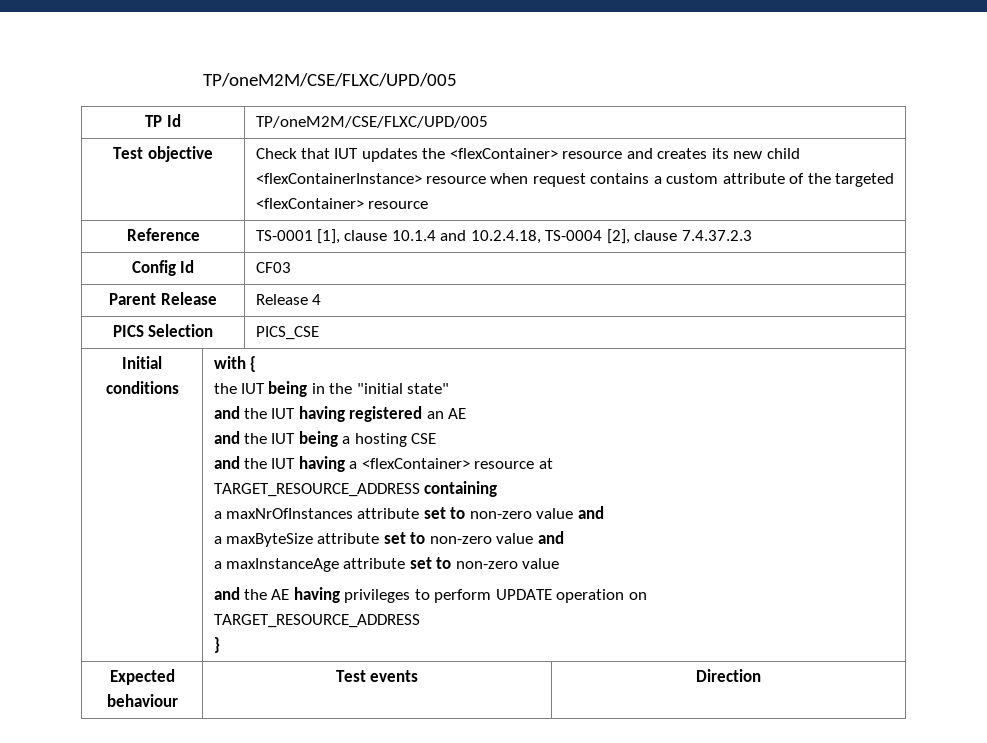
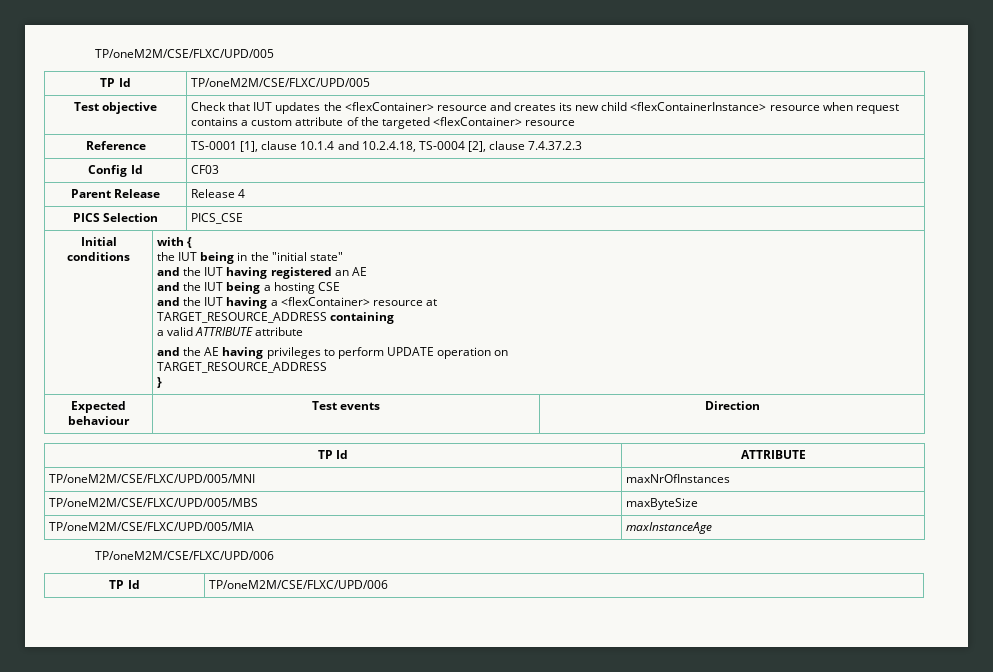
- a maxNrOfInstances attribute set to non-zero value and
- a maxByteSize attribute set to non-zero value and
- a maxInstanceAge attribute set to non-zero value
+ a valid ATTRIBUTE attribute
+ TP Id | ATTRIBUTE
+ TP/oneM2M/CSE/FLXC/UPD/005/MNI | maxNrOfInstances
+ TP/oneM2M/CSE/FLXC/UPD/005/MBS | maxByteSize
+ TP/oneM2M/CSE/FLXC/UPD/005/MIA | maxInstanceAge
+ TP/oneM2M/CSE/FLXC/UPD/006
+ TP Id | TP/oneM2M/CSE/FLXC/UPD/006

